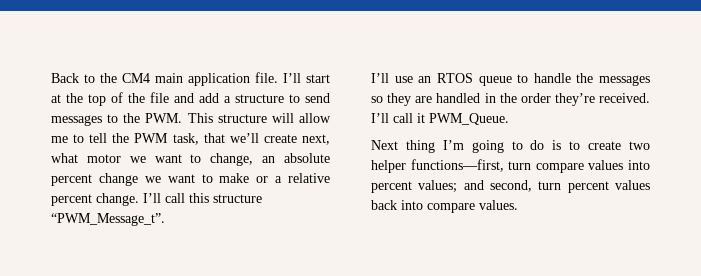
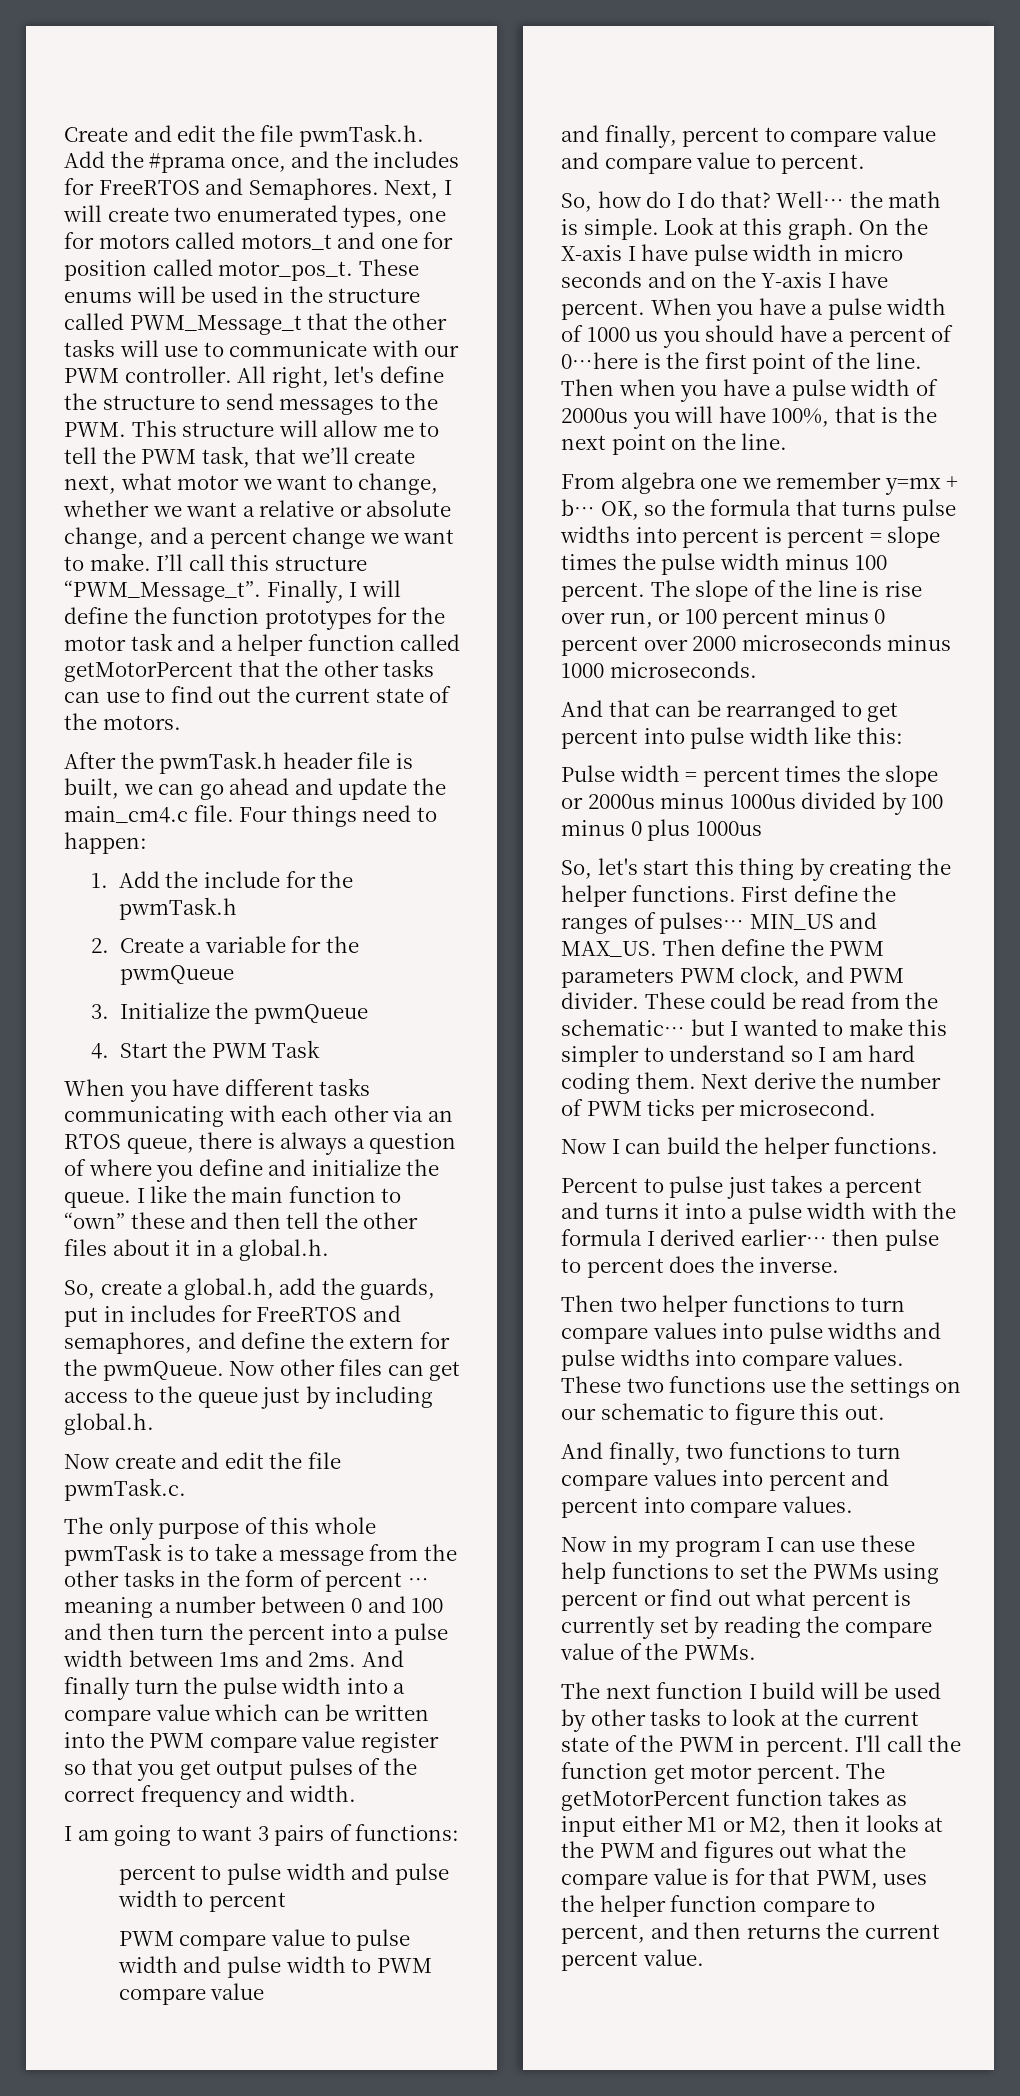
- Back to the CM4 main application file. I’ll start at the top of the file and add a structure to send messages to the PWM. This structure will allow me to tell the PWM task, that we’ll create next, what motor we want to change, an absolute percent change we want to make or a relative percent change.
+ Create and edit the file pwmTask.h. Add the #prama once, and the includes for FreeRTOS and Semaphores. Next, I will create two enumerated types, one for motors called motors_t and one for position called motor_pos_t. These enums will be used in the structure called PWM_Message_t that the other tasks will use to communicate with our PWM controller. All right, let's define the structure to send messages to the PWM. This structure will allow me to tell the PWM task, that we’ll create next, what motor we want to change, whether we want a relative or absolute change, and a percent change we want to make.
- I’ll call this structure “PWM_Message_t”.
- I’ll use an RTOS queue to handle the messages so they are handled in the order they’re received. I’ll call it PWM_Queue.
- Next thing I’m going to do is to create two helper functions—first, turn compare values into percent values; and second, turn percent values back into compare values.
+ I’ll call this structure “PWM_Message_t”. Finally, I will define the function prototypes for the motor task and a helper function called getMotorPercent that the other tasks can use to find out the current state of the motors.
+ After the pwmTask.h header file is built, we can go ahead and update the main_cm4.c file. Four things need to happen:
+ 1. Add the include for the pwmTask.h
+ 2. Create a variable for the pwmQueue
+ 3. Initialize the pwmQueue
+ 4. Start the PWM Task
+ When you have different tasks communicating with each other via an RTOS queue, there is always a question of where you define and initialize the queue. I like the main function to “own” these and then tell the other files about it in a global.h.
+ So, create a global.h, add the guards, put in includes for FreeRTOS and semaphores, and define the extern for the pwmQueue. Now other files can get access to the queue just by including global.h.
+ Now create and edit the file pwmTask.c.
+ The only purpose of this whole pwmTask is to take a message from the other tasks in the form of percent … meaning a number between 0 and 100 and then turn the percent into a pulse width between 1ms and 2ms. And finally turn the pulse width into a compare value which can be written into the PWM compare value register so that you get output pulses of the correct frequency and width.
+ I am going to want 3 pairs of functions:
+ percent to pulse width and pulse width to percent
+ PWM compare value to pulse width and pulse width to PWM compare value
+ and finally, percent to compare value and compare value to percent.
+ So, how do I do that? Well… the math is simple. Look at this graph. On the X-axis I have pulse width in micro seconds and on the Y-axis I have percent. When you have a pulse width of 1000 us you should have a percent of 0…here is the first point of the line. Then when you have a pulse width of 2000us you will have 100%, that is the next point on the line.
+ From algebra one we remember y=mx + b… OK, so the formula that turns pulse widths into percent is percent = slope times the pulse width minus 100 percent. The slope of the line is rise over run, or 100 percent minus 0 percent over 2000 microseconds minus 1000 microseconds.
+ And that can be rearranged to get percent into pulse width like this:
+ Pulse width = percent times the slope or 2000us minus 1000us divided by 100 minus 0 plus 1000us
+ So, let's start this thing by creating the helper functions. First define the ranges of pulses… MIN_US and MAX_US. Then define the PWM parameters PWM clock, and PWM divider. These could be read from the schematic… but I wanted to make this simpler to understand so I am hard coding them. Next derive the number of PWM ticks per microsecond.
+ Now I can build the helper functions.
+ Percent to pulse just takes a percent and turns it into a pulse width with the formula I derived earlier… then pulse to percent does the inverse.
+ Then two helper functions to turn compare values into pulse widths and pulse widths into compare values. These two functions use the settings on our schematic to figure this out.
+ And finally, two functions to turn compare values into percent and percent into compare values.
+ Now in my program I can use these help functions to set the PWMs using percent or find out what percent is currently set by reading the compare value of the PWMs.
+ The next function I build will be used by other tasks to look at the current state of the PWM in percent. I'll call the function get motor percent. The getMotorPercent function takes as input either M1 or M2, then it looks at the PWM and figures out what the compare value is for that PWM, uses the helper function compare to percent, and then returns the current percent value.

